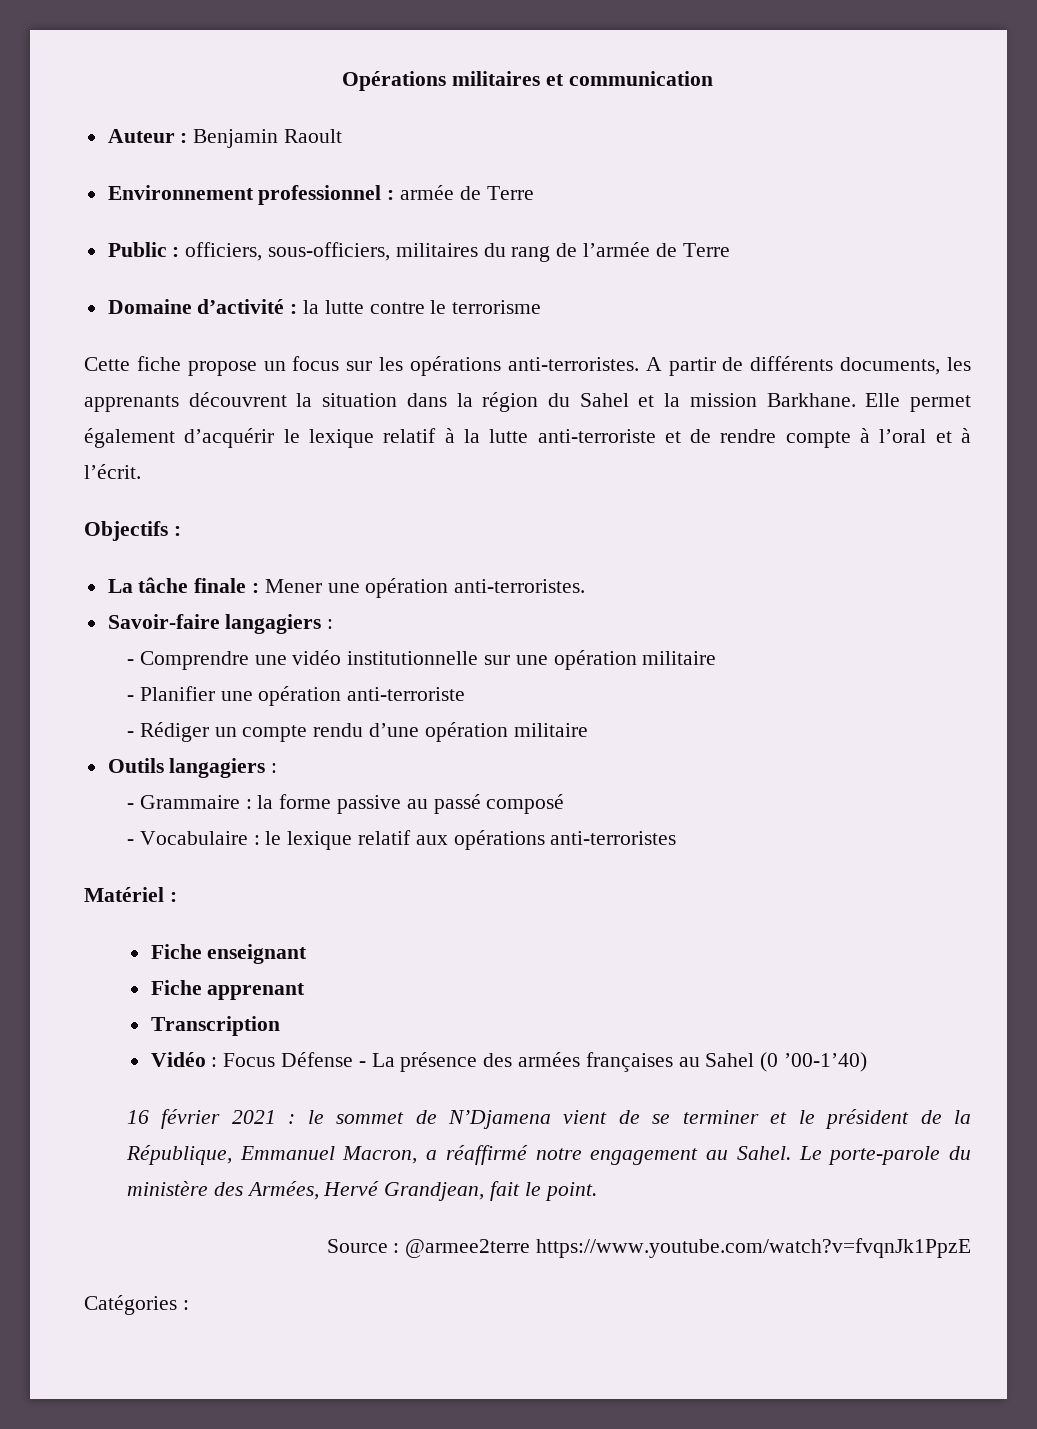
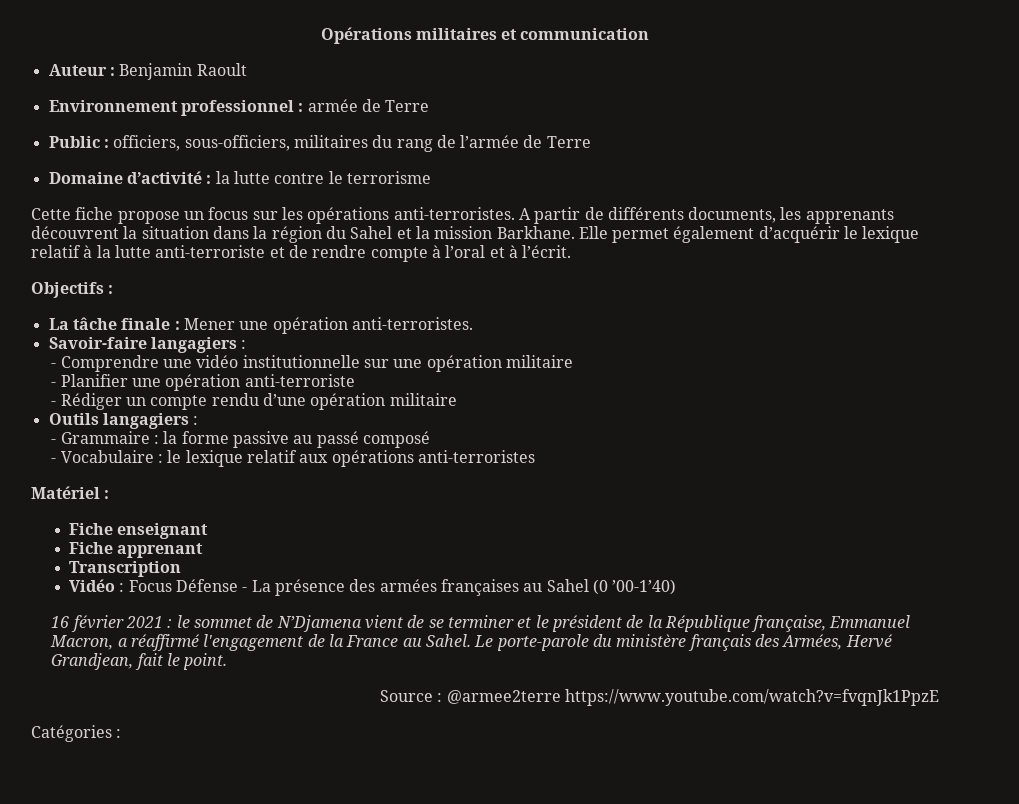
- 16 février 2021 : le sommet de N’Djamena vient de se terminer et le président de la République, Emmanuel Macron, a réaffirmé notre engagement au Sahel.
+ 16 février 2021 : le sommet de N’Djamena vient de se terminer et le président de la République française, Emmanuel Macron, a réaffirmé l'engagement de la France au Sahel.
- Le porte-parole du ministère des Armées, Hervé Grandjean, fait le point.
+ Le porte-parole du ministère français des Armées, Hervé Grandjean, fait le point.

